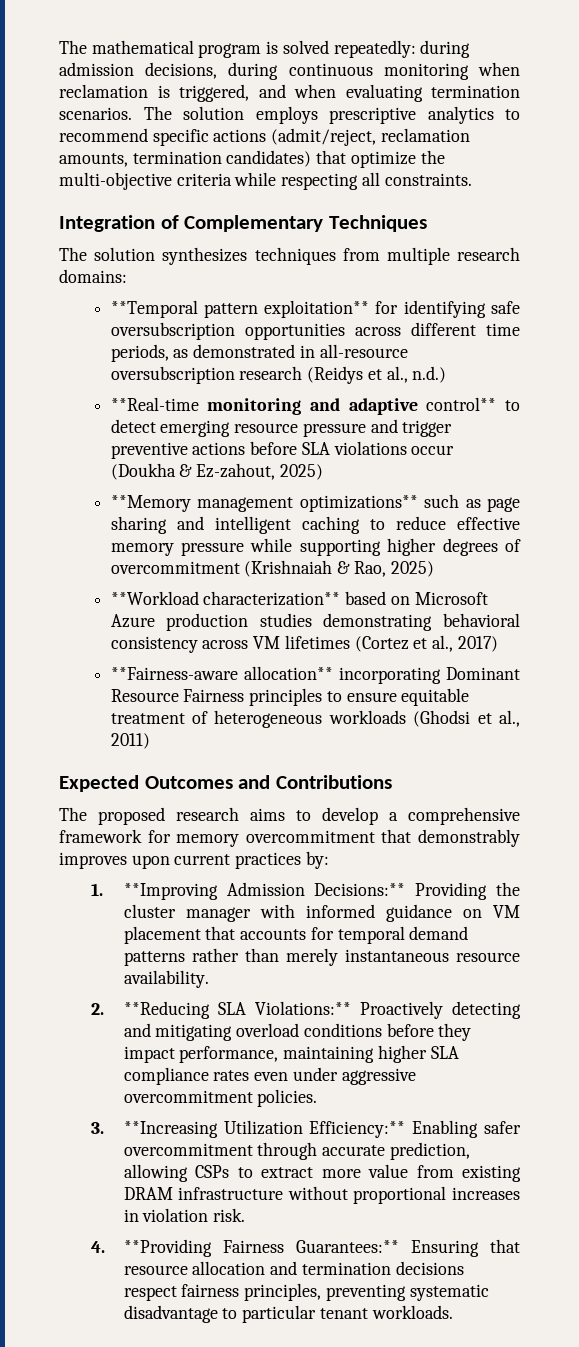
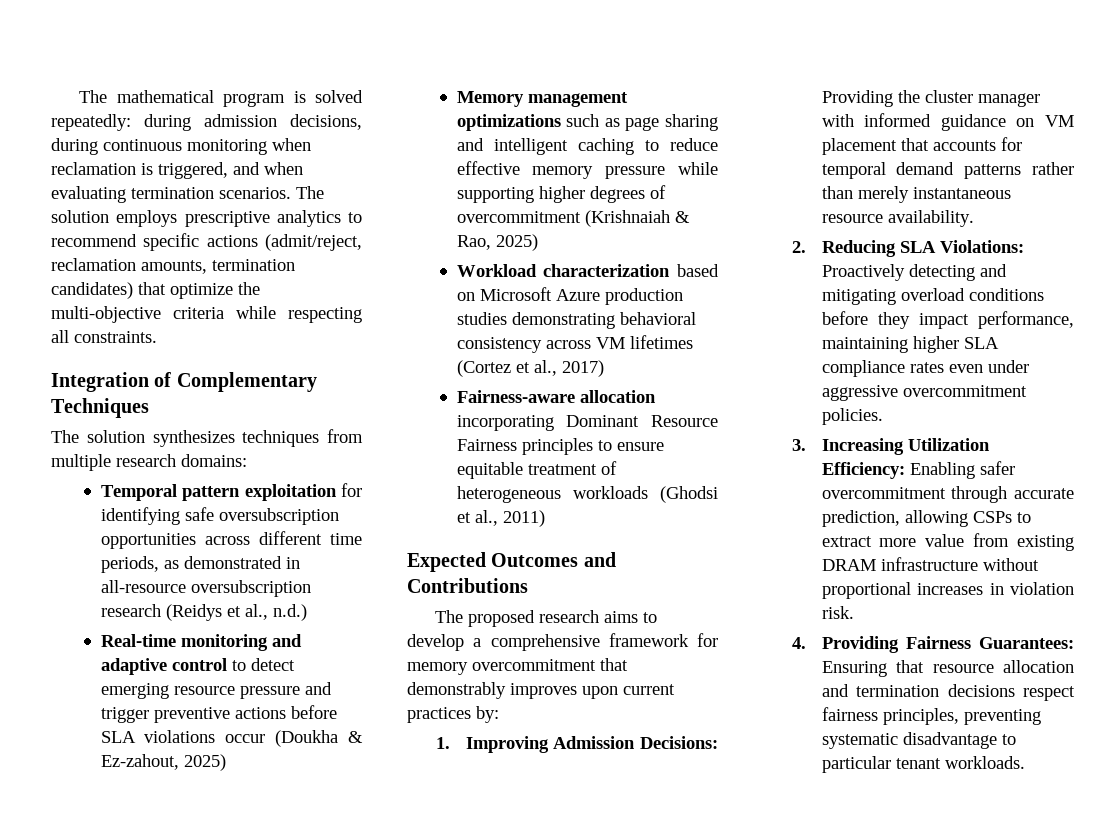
- **Temporal pattern exploitation** for identifying safe oversubscription opportunities across different time periods, as demonstrated in all-resource oversubscription research (Reidys et al., n.d.)
+ Temporal pattern exploitation for identifying safe oversubscription opportunities across different time periods, as demonstrated in all-resource oversubscription research (Reidys et al., n.d.)
- **Real-time monitoring and adaptive control** to detect emerging resource pressure and trigger preventive actions before SLA violations occur (Doukha & Ez-zahout, 2025)
+ Real-time monitoring and adaptive control to detect emerging resource pressure and trigger preventive actions before SLA violations occur (Doukha & Ez-zahout, 2025)
- **Memory management optimizations** such as page sharing and intelligent caching to reduce effective memory pressure while supporting higher degrees of overcommitment (Krishnaiah & Rao, 2025)
+ Memory management optimizations such as page sharing and intelligent caching to reduce effective memory pressure while supporting higher degrees of overcommitment (Krishnaiah & Rao, 2025)
- **Workload characterization** based on Microsoft Azure production studies demonstrating behavioral consistency across VM lifetimes (Cortez et al., 2017)
+ Workload characterization based on Microsoft Azure production studies demonstrating behavioral consistency across VM lifetimes (Cortez et al., 2017)
- **Fairness-aware allocation** incorporating Dominant Resource Fairness principles to ensure equitable treatment of heterogeneous workloads (Ghodsi et al., 2011)
+ Fairness-aware allocation incorporating Dominant Resource Fairness principles to ensure equitable treatment of heterogeneous workloads (Ghodsi et al., 2011)
- 1. **Improving Admission Decisions:** Providing the cluster manager with informed guidance on VM placement that accounts for temporal demand patterns rather than merely instantaneous resource availability.
+ 1. Improving Admission Decisions: Providing the cluster manager with informed guidance on VM placement that accounts for temporal demand patterns rather than merely instantaneous resource availability.
- 2. **Reducing SLA Violations:** Proactively detecting and mitigating overload conditions before they impact performance, maintaining higher SLA compliance rates even under aggressive overcommitment policies.
+ 2. Reducing SLA Violations: Proactively detecting and mitigating overload conditions before they impact performance, maintaining higher SLA compliance rates even under aggressive overcommitment policies.
- 3. **Increasing Utilization Efficiency:** Enabling safer overcommitment through accurate prediction, allowing CSPs to extract more value from existing DRAM infrastructure without proportional increases in violation risk.
+ 3. Increasing Utilization Efficiency: Enabling safer overcommitment through accurate prediction, allowing CSPs to extract more value from existing DRAM infrastructure without proportional increases in violation risk.
- 4. **Providing Fairness Guarantees:** Ensuring that resource allocation and termination decisions respect fairness principles, preventing systematic disadvantage to particular tenant workloads.
+ 4. Providing Fairness Guarantees: Ensuring that resource allocation and termination decisions respect fairness principles, preventing systematic disadvantage to particular tenant workloads.

